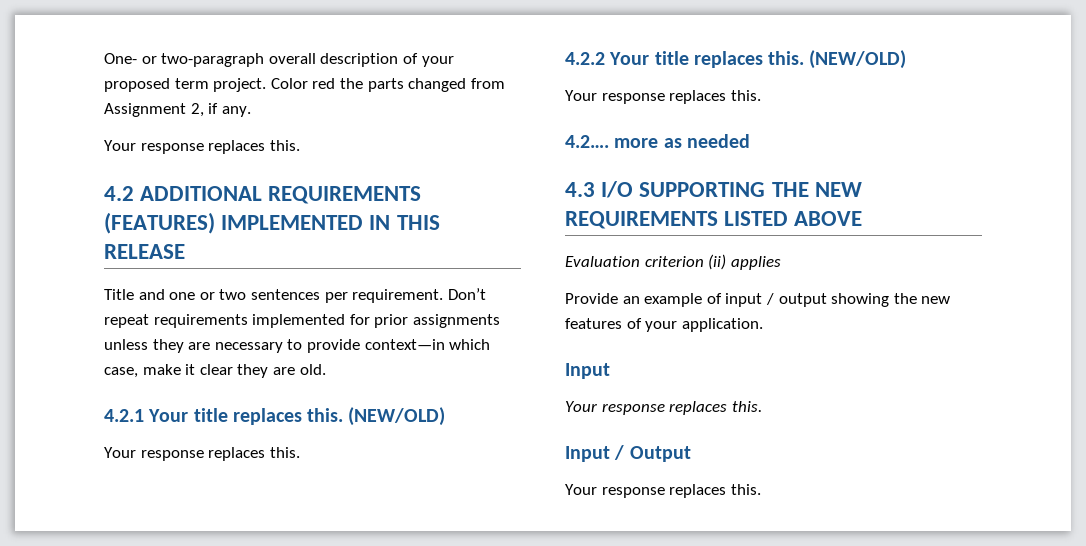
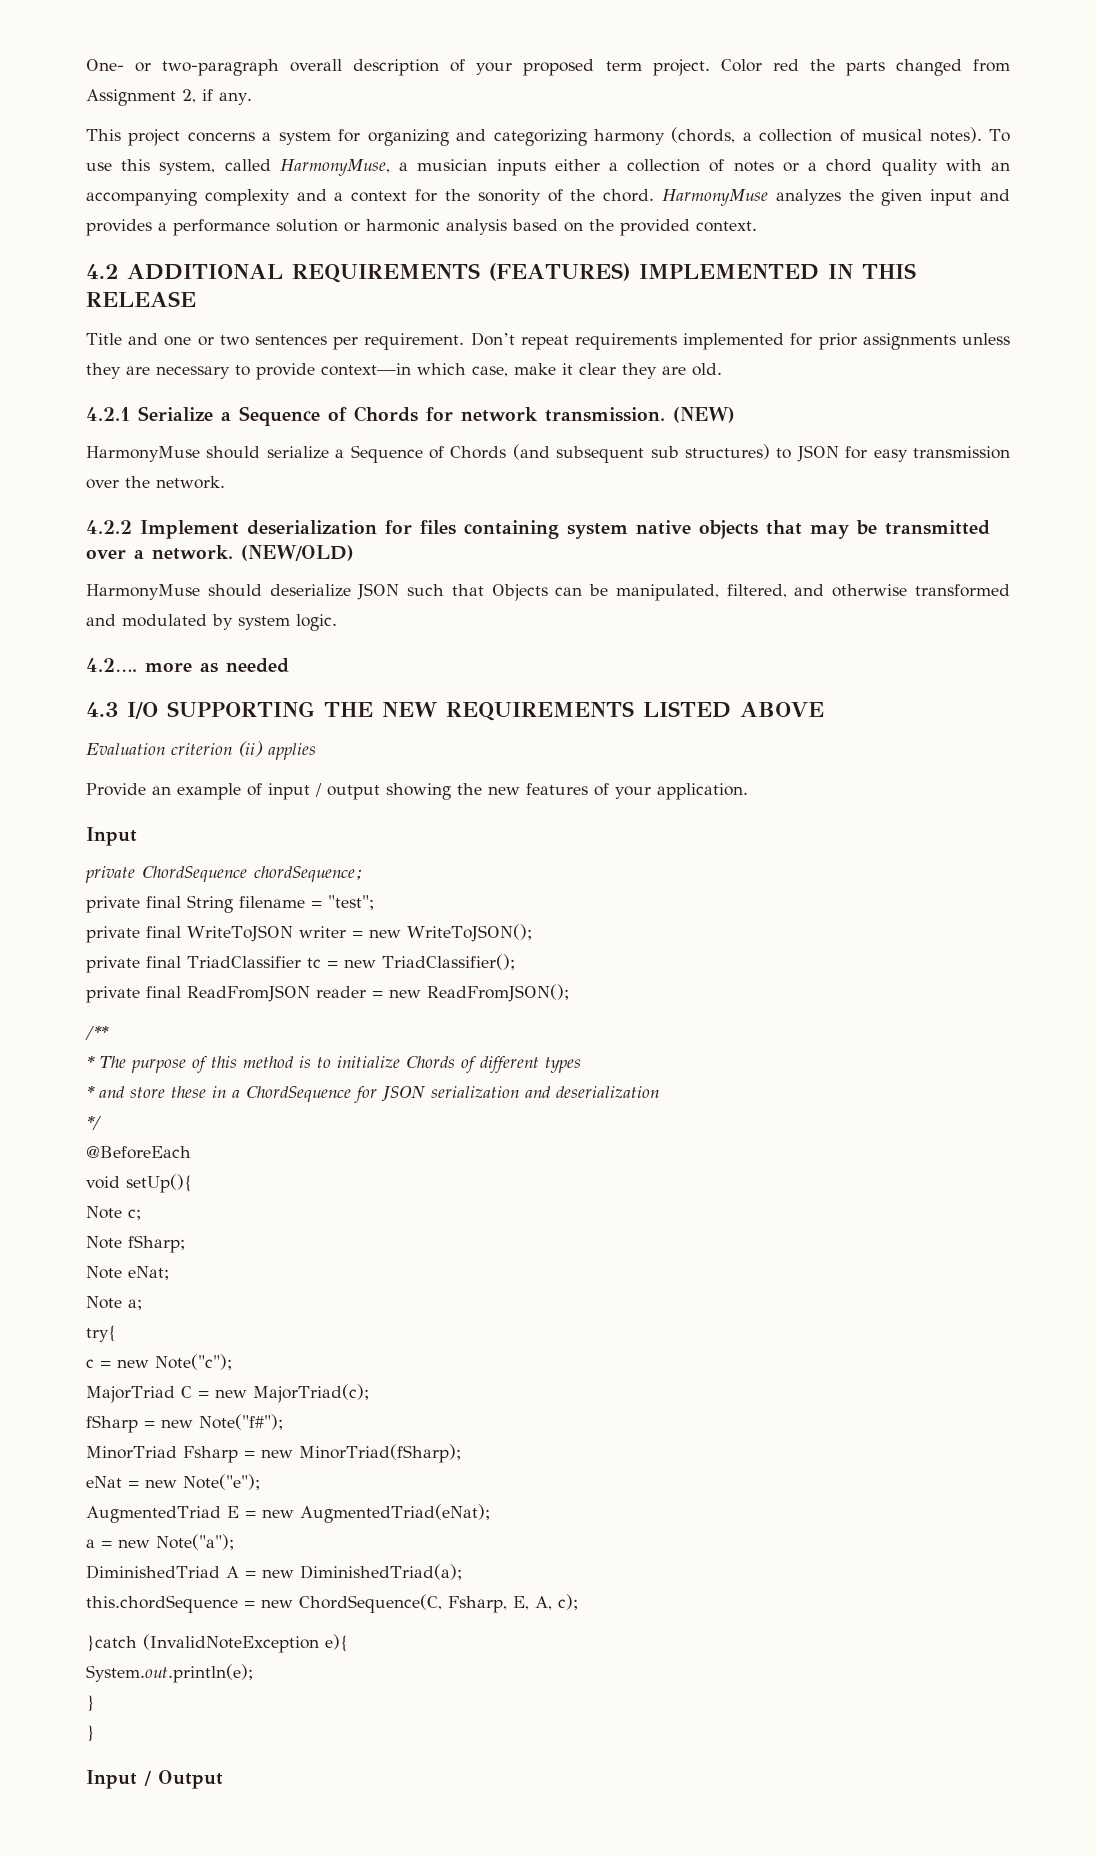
  Color red the parts changed from Assignment 2, if any.
- Your response replaces this.
+ This project concerns a system for organizing and categorizing harmony (chords, a collection of musical notes). To use this system, called HarmonyMuse, a musician inputs either a collection of notes or a chord quality with an accompanying complexity and a context for the sonority of the chord. HarmonyMuse analyzes the given input and provides a performance solution or harmonic analysis based on the provided context.
- 4.2.1 Your title replaces this. (NEW/OLD)
- Your response replaces this.
- 4.2.2 Your title replaces this. (NEW/OLD)
- Your response replaces this.
+ 4.2.1 Serialize a Sequence of Chords for network transmission. (NEW)
+ HarmonyMuse should serialize a Sequence of Chords (and subsequent sub structures) to JSON for easy transmission over the network.
+ 4.2.2 Implement deserialization for files containing system native objects that may be transmitted over a network. (NEW/OLD)
+ HarmonyMuse should deserialize JSON such that Objects can be manipulated, filtered, and otherwise transformed and modulated by system logic.
  Provide an example of input / output showing the new features of your application.
  Input
- Your response replaces this.
+ private ChordSequence chordSequence;
+ private final String filename = "test";
+ private final WriteToJSON writer = new WriteToJSON();
+ private final TriadClassifier tc = new TriadClassifier();
+ private final ReadFromJSON reader = new ReadFromJSON();
+ /**
+ * The purpose of this method is to initialize Chords of different types
+ * and store these in a ChordSequence for JSON serialization and deserialization
+ */
+ @BeforeEach
+ void setUp(){
+ Note c;
+ Note fSharp;
+ Note eNat;
+ Note a;
+ try{
+ c = new Note("c");
+ MajorTriad C = new MajorTriad(c);
+ fSharp = new Note("f#");
+ MinorTriad Fsharp = new MinorTriad(fSharp);
+ eNat = new Note("e");
+ AugmentedTriad E = new AugmentedTriad(eNat);
+ a = new Note("a");
+ DiminishedTriad A = new DiminishedTriad(a);
+ this.chordSequence = new ChordSequence(C, Fsharp, E, A, c);
+ }catch (InvalidNoteException e){
+ System.out.println(e);
+ }
+ }
  Input / Output
- Your response replaces this.

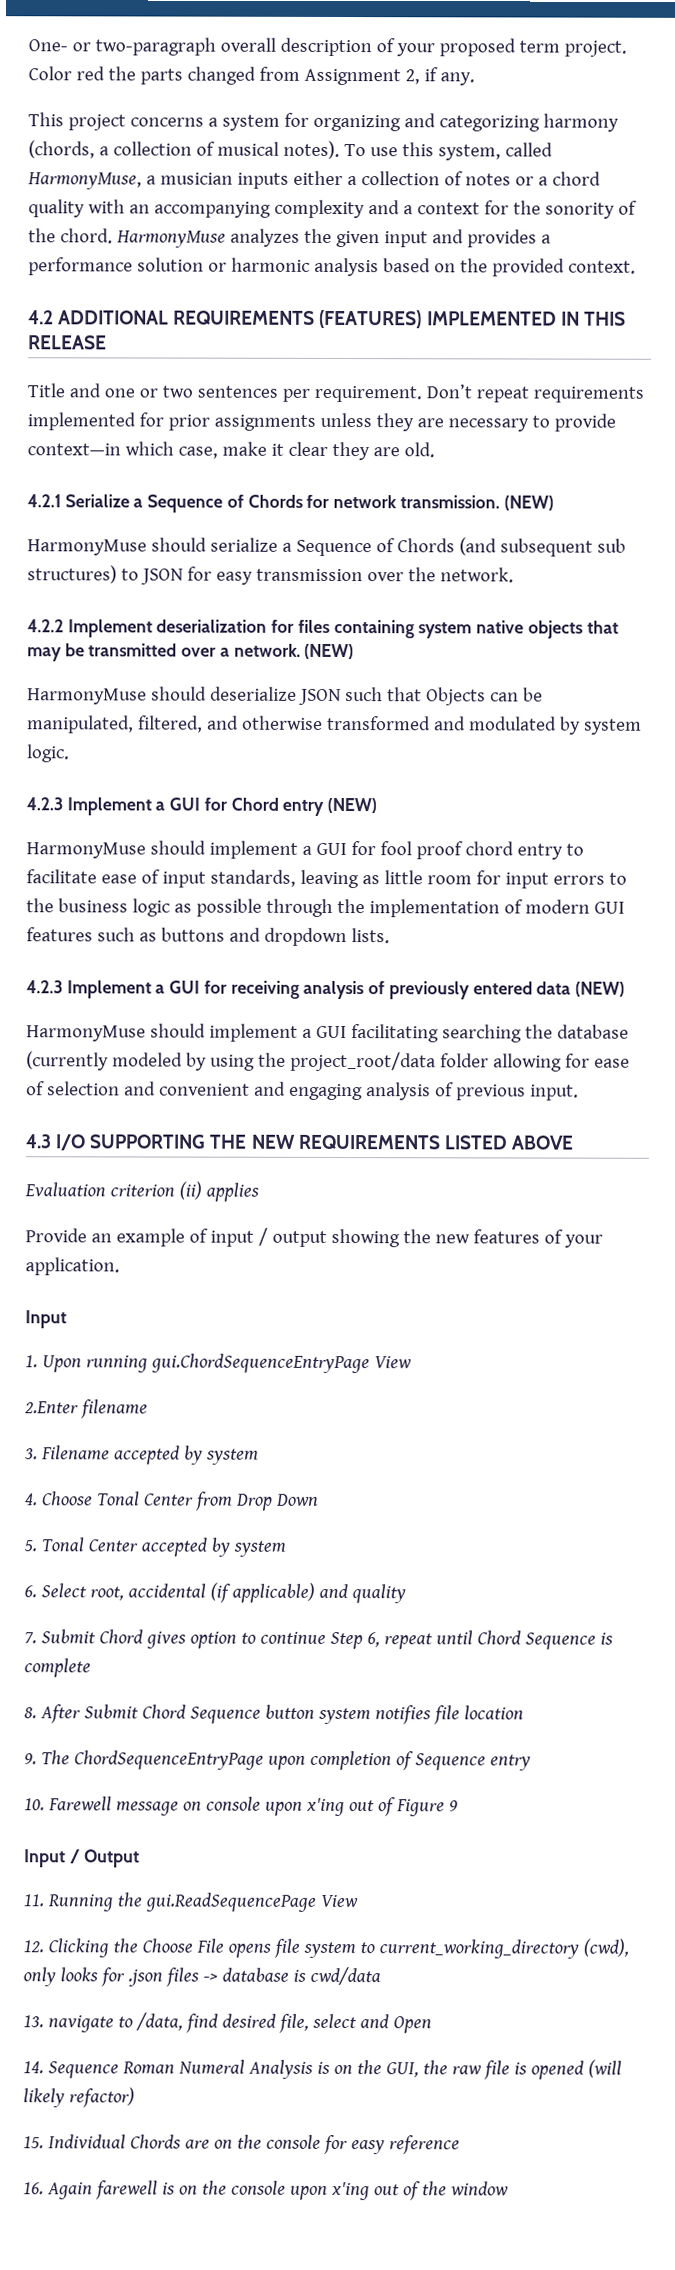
- 4.2.2 Implement deserialization for files containing system native objects that may be transmitted over a network. (NEW/OLD)
+ 4.2.2 Implement deserialization for files containing system native objects that may be transmitted over a network. (NEW)
- 4.2…. more as needed
+ 4.2.3 Implement a GUI for Chord entry (NEW)
+ HarmonyMuse should implement a GUI for fool proof chord entry to facilitate ease of input standards, leaving as little room for input errors to the business logic as possible through the implementation of modern GUI features such as buttons and dropdown lists.
+ 4.2.3 Implement a GUI for receiving analysis of previously entered data (NEW)
+ HarmonyMuse should implement a GUI facilitating searching the database (currently modeled by using the project_root/data folder allowing for ease of selection and convenient and engaging analysis of previous input.
- private ChordSequence chordSequence;
- private final String filename = "test";
- private final WriteToJSON writer = new WriteToJSON();
- private final TriadClassifier tc = new TriadClassifier();
- private final ReadFromJSON reader = new ReadFromJSON();
- /**
- * The purpose of this method is to initialize Chords of different types
- * and store these in a ChordSequence for JSON serialization and deserialization
- */
- @BeforeEach
- void setUp(){
- Note c;
- Note fSharp;
- Note eNat;
- Note a;
- try{
- c = new Note("c");
- MajorTriad C = new MajorTriad(c);
- fSharp = new Note("f#");
- MinorTriad Fsharp = new MinorTriad(fSharp);
- eNat = new Note("e");
- AugmentedTriad E = new AugmentedTriad(eNat);
- a = new Note("a");
- DiminishedTriad A = new DiminishedTriad(a);
- this.chordSequence = new ChordSequence(C, Fsharp, E, A, c);
- }catch (InvalidNoteException e){
- System.out.println(e);
- }
- }
+ 1. Upon running gui.ChordSequenceEntryPage View
+ 2.Enter filename
+ 3. Filename accepted by system
+ 4. Choose Tonal Center from Drop Down
+ 5. Tonal Center accepted by system
+ 6. Select root, accidental (if applicable) and quality
+ 7. Submit Chord gives option to continue Step 6, repeat until Chord Sequence is complete
+ 8. After Submit Chord Sequence button system notifies file location
+ 9. The ChordSequenceEntryPage upon completion of Sequence entry
+ 10. Farewell message on console upon x'ing out of Figure 9
  Input / Output
+ 11. Running the gui.ReadSequencePage View
+ 12. Clicking the Choose File opens file system to current_working_directory (cwd), only looks for .json files -> database is cwd/data
+ 13. navigate to /data, find desired file, select and Open
+ 14. Sequence Roman Numeral Analysis is on the GUI, the raw file is opened (will likely refactor)
+ 15. Individual Chords are on the console for easy reference
+ 16. Again farewell is on the console upon x'ing out of the window

